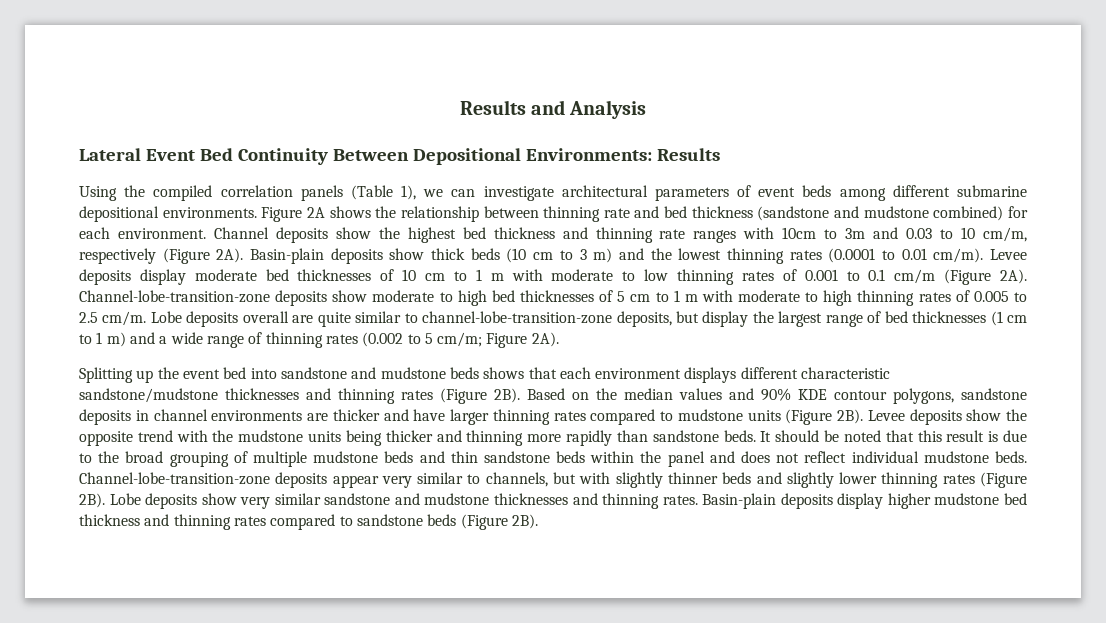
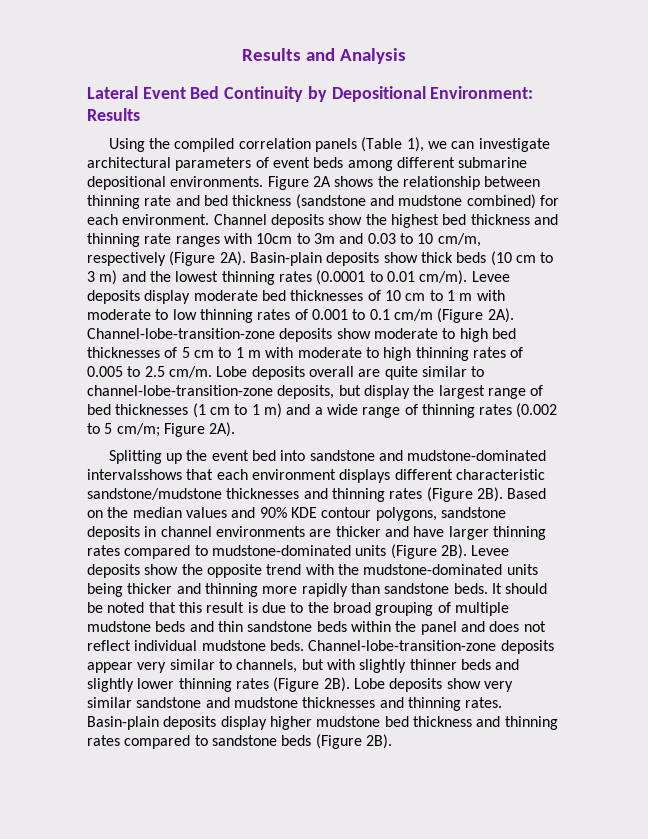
- Lateral Event Bed Continuity Between Depositional Environments: Results
+ Lateral Event Bed Continuity by Depositional Environment: Results
- Splitting up the event bed into sandstone and mudstone beds shows that each environment displays different characteristic sandstone/mudstone thicknesses and thinning rates (Figure 2B).
+ Splitting up the event bed into sandstone and mudstone-dominated intervalsshows that each environment displays different characteristic sandstone/mudstone thicknesses and thinning rates (Figure 2B).
- Based on the median values and 90% KDE contour polygons, sandstone deposits in channel environments are thicker and have larger thinning rates compared to mudstone units (Figure 2B).
+ Based on the median values and 90% KDE contour polygons, sandstone deposits in channel environments are thicker and have larger thinning rates compared to mudstone-dominated units (Figure 2B).
- Levee deposits show the opposite trend with the mudstone units being thicker and thinning more rapidly than sandstone beds.
+ Levee deposits show the opposite trend with the mudstone-dominated units being thicker and thinning more rapidly than sandstone beds.

